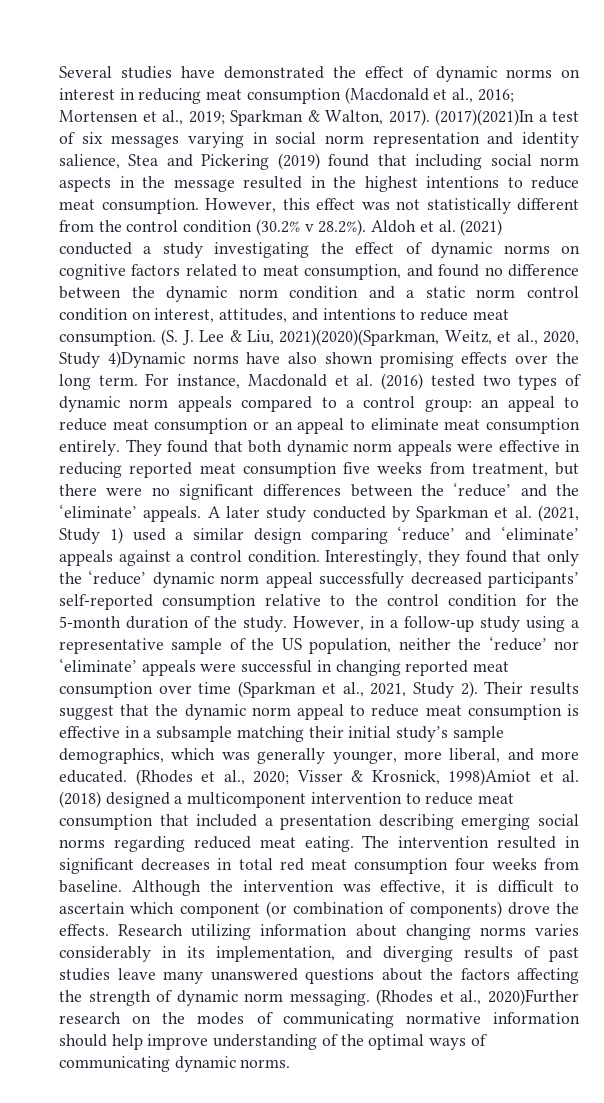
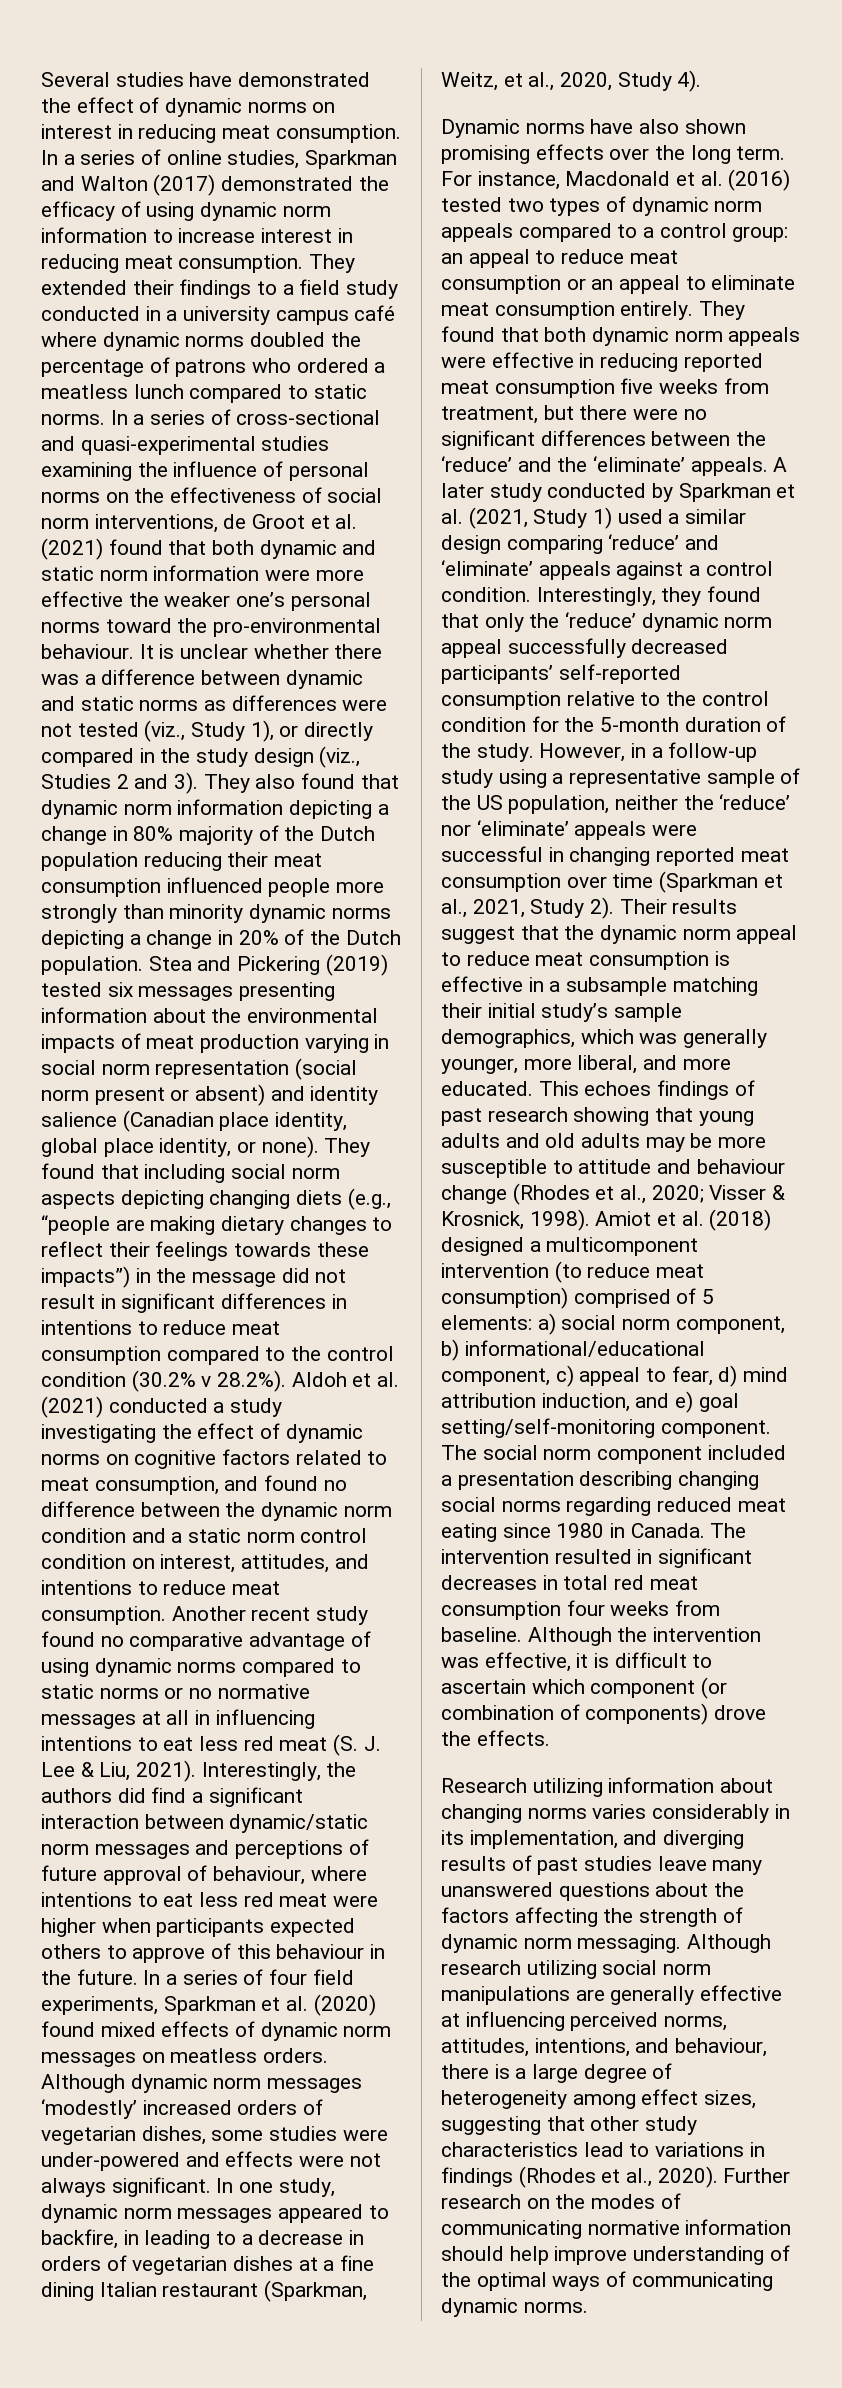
- Several studies have demonstrated the effect of dynamic norms on interest in reducing meat consumption (Macdonald et al., 2016; Mortensen et al., 2019; Sparkman & Walton, 2017). (2017)(2021)In a test of six messages varying in social norm representation and identity salience, Stea and Pickering (2019) found that including social norm aspects in the message resulted in the highest intentions to reduce meat consumption. However, this effect was not statistically different from the control condition (30.2% v 28.2%). Aldoh et al. (2021) conducted a study investigating the effect of dynamic norms on cognitive factors related to meat consumption, and found no difference between the dynamic norm condition and a static norm control condition on interest, attitudes, and intentions to reduce meat consumption.
+ Several studies have demonstrated the effect of dynamic norms on interest in reducing meat consumption. In a series of online studies, Sparkman and Walton (2017) demonstrated the efficacy of using dynamic norm information to increase interest in reducing meat consumption. They extended their findings to a field study conducted in a university campus café where dynamic norms doubled the percentage of patrons who ordered a meatless lunch compared to static norms. In a series of cross-sectional and quasi-experimental studies examining the influence of personal norms on the effectiveness of social norm interventions, de Groot et al. (2021) found that both dynamic and static norm information were more effective the weaker one’s personal norms toward the pro-environmental behaviour. It is unclear whether there was a difference between dynamic and static norms as differences were not tested (viz., Study 1), or directly compared in the study design (viz., Studies 2 and 3). They also found that dynamic norm information depicting a change in 80% majority of the Dutch population reducing their meat consumption influenced people more strongly than minority dynamic norms depicting a change in 20% of the Dutch population. Stea and Pickering (2019) tested six messages presenting information about the environmental impacts of meat production varying in social norm representation (social norm present or absent) and identity salience (Canadian place identity, global place identity, or none). They found that including social norm aspects depicting changing diets (e.g., “people are making dietary changes to reflect their feelings towards these impacts”) in the message did not result in significant differences in intentions to reduce meat consumption compared to the control condition (30.2% v 28.2%). Aldoh et al. (2021) conducted a study investigating the effect of dynamic norms on cognitive factors related to meat consumption, and found no difference between the dynamic norm condition and a static norm control condition on interest, attitudes, and intentions to reduce meat consumption.
- (S. J. Lee & Liu, 2021)(2020)(Sparkman, Weitz, et al., 2020, Study 4)Dynamic norms have also shown promising effects over the long term.
+ Another recent study found no comparative advantage of using dynamic norms compared to static norms or no normative messages at all in influencing intentions to eat less red meat (S. J. Lee & Liu, 2021). Interestingly, the authors did find a significant interaction between dynamic/static norm messages and perceptions of future approval of behaviour, where intentions to eat less red meat were higher when participants expected others to approve of this behaviour in the future. In a series of four field experiments, Sparkman et al. (2020) found mixed effects of dynamic norm messages on meatless orders. Although dynamic norm messages ‘modestly’ increased orders of vegetarian dishes, some studies were under-powered and effects were not always significant. In one study, dynamic norm messages appeared to backfire, in leading to a decrease in orders of vegetarian dishes at a fine dining Italian restaurant (Sparkman, Weitz, et al., 2020, Study 4).
+ Dynamic norms have also shown promising effects over the long term.
- (Rhodes et al., 2020; Visser & Krosnick, 1998)Amiot et al. (2018) designed a multicomponent intervention to reduce meat consumption that included a presentation describing emerging social norms regarding reduced meat eating.
+ This echoes findings of past research showing that young adults and old adults may be more susceptible to attitude and behaviour change (Rhodes et al., 2020; Visser & Krosnick, 1998). Amiot et al. (2018) designed a multicomponent intervention (to reduce meat consumption) comprised of 5 elements: a) social norm component, b) informational/educational component, c) appeal to fear, d) mind attribution induction, and e) goal setting/self-monitoring component. The social norm component included a presentation describing changing social norms regarding reduced meat eating since 1980 in Canada.
- Although the intervention was effective, it is difficult to ascertain which component (or combination of components) drove the effects. Research utilizing information about changing norms varies considerably in its implementation, and diverging results of past studies leave many unanswered questions about the factors affecting the strength of dynamic norm messaging.
+ Although the intervention was effective, it is difficult to ascertain which component (or combination of components) drove the effects.
+ Research utilizing information about changing norms varies considerably in its implementation, and diverging results of past studies leave many unanswered questions about the factors affecting the strength of dynamic norm messaging.
- (Rhodes et al., 2020)Further research on the modes of communicating normative information should help improve understanding of the optimal ways of communicating dynamic norms.
+ Although research utilizing social norm manipulations are generally effective at influencing perceived norms, attitudes, intentions, and behaviour, there is a large degree of heterogeneity among effect sizes, suggesting that other study characteristics lead to variations in findings (Rhodes et al., 2020). Further research on the modes of communicating normative information should help improve understanding of the optimal ways of communicating dynamic norms.

